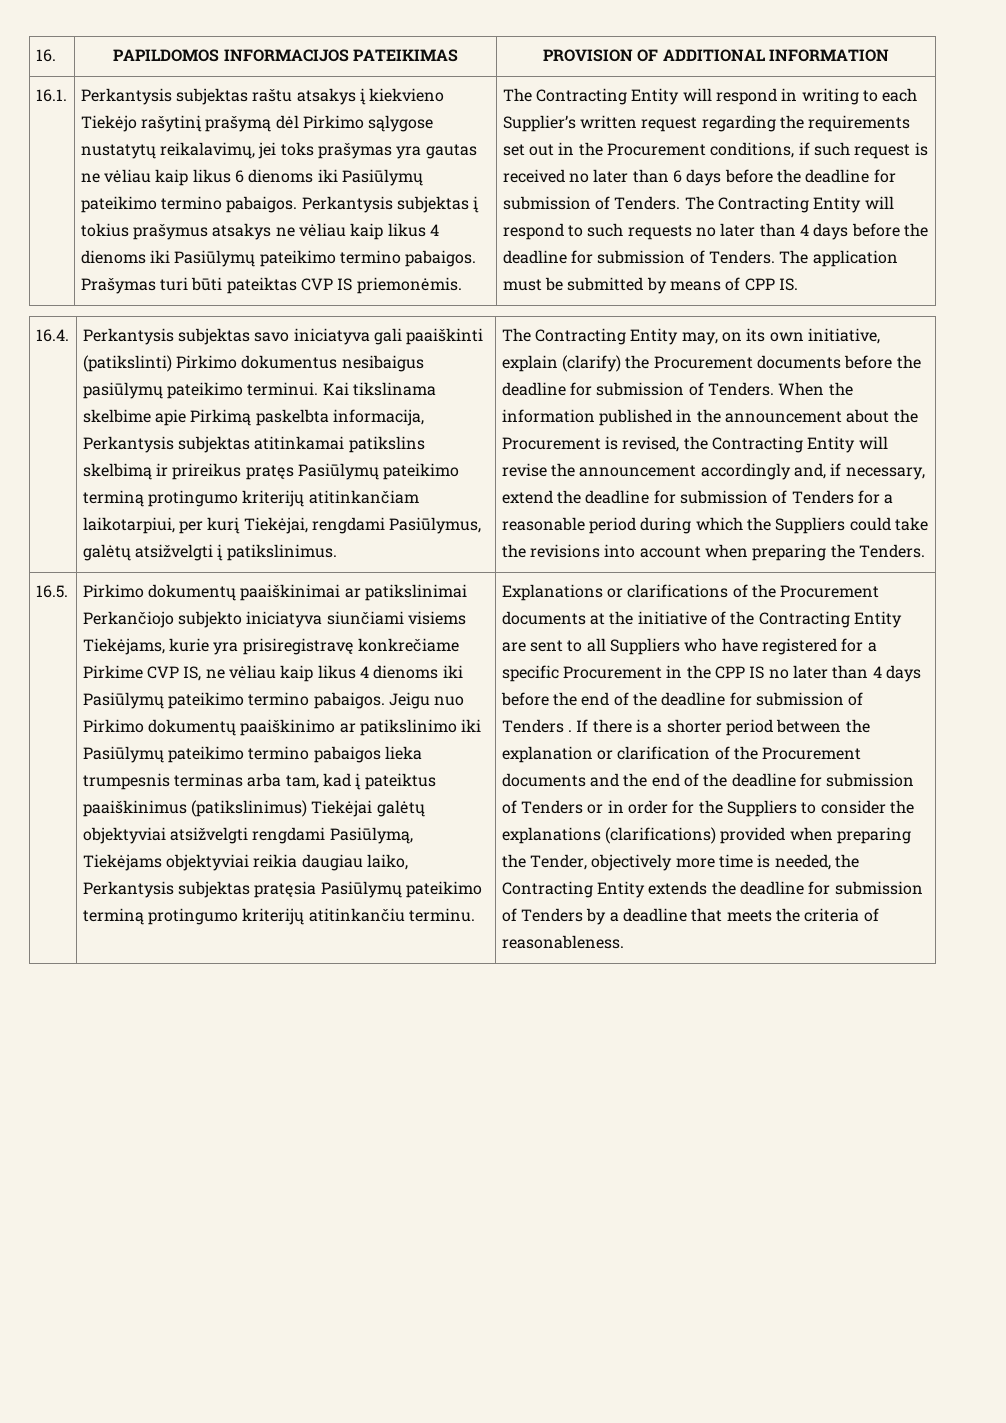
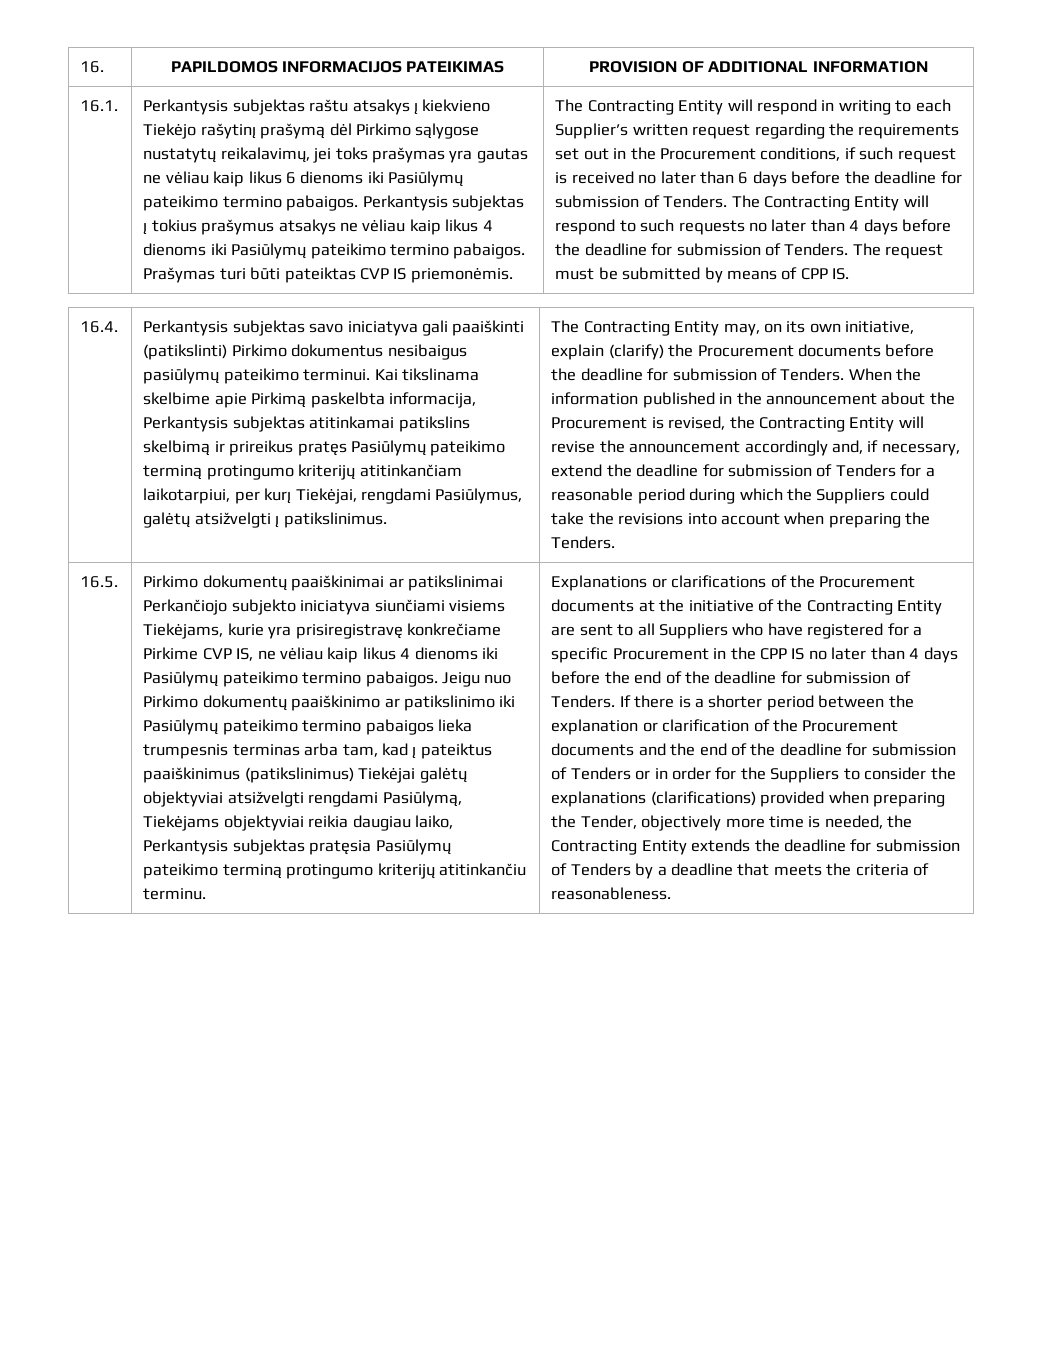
- The application must be submitted by means of CPP IS.
+ The request must be submitted by means of CPP IS.
- Explanations or clarifications of the Procurement documents at the initiative of the Contracting Entity are sent to all Suppliers who have registered for a specific Procurement in the CPP IS no later than 4 days before the end of the deadline for submission of Tenders .
+ Explanations or clarifications of the Procurement documents at the initiative of the Contracting Entity are sent to all Suppliers who have registered for a specific Procurement in the CPP IS no later than 4 days before the end of the deadline for submission of Tenders.

